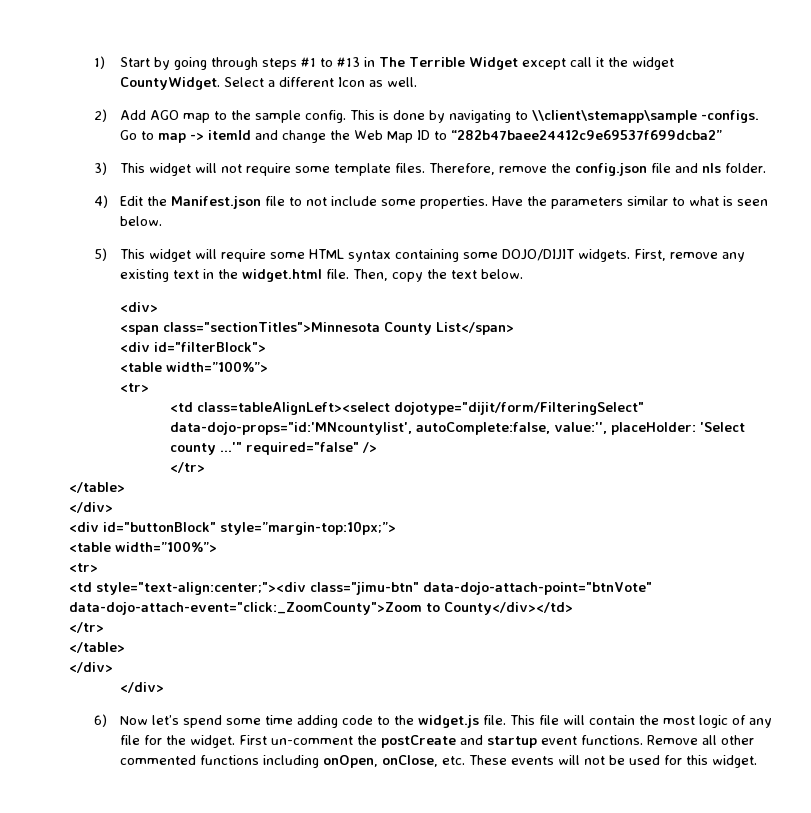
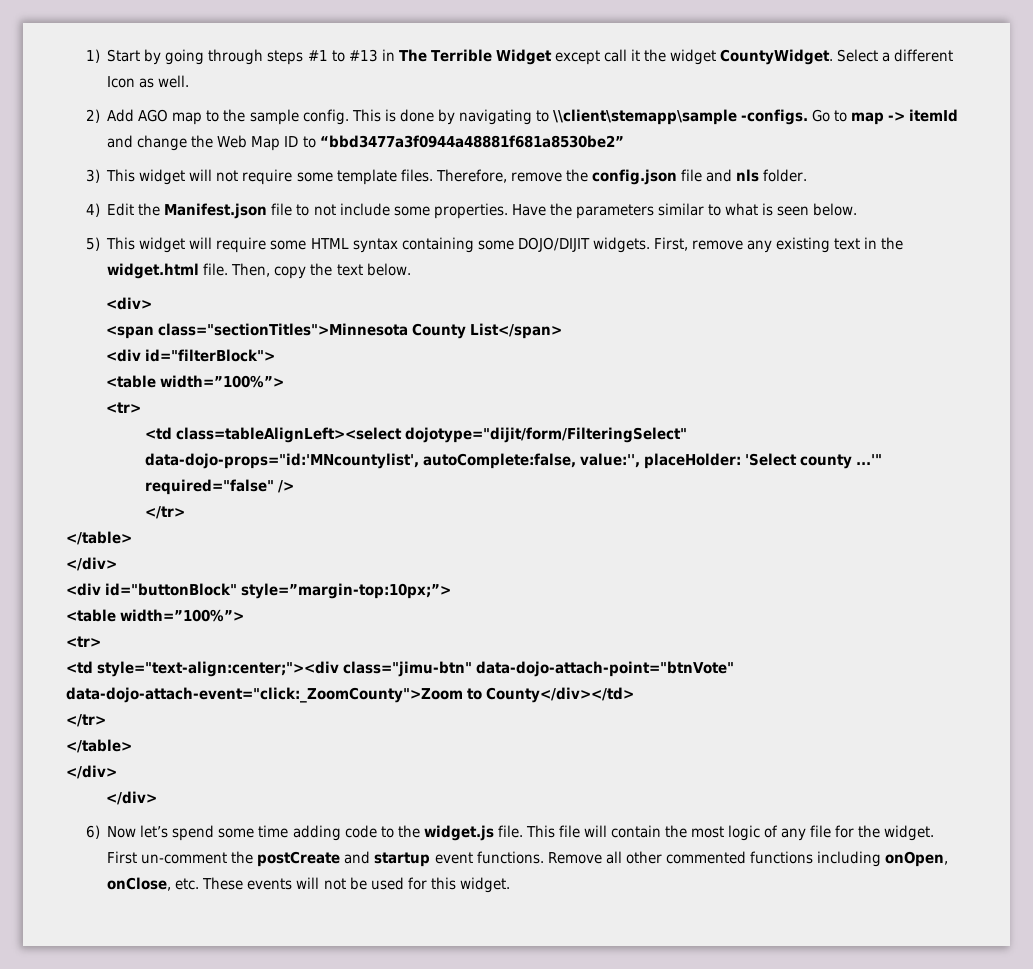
- Go to map -> itemId and change the Web Map ID to “282b47baee24412c9e69537f699dcba2”
+ Go to map -> itemId and change the Web Map ID to “bbd3477a3f0944a48881f681a8530be2”

